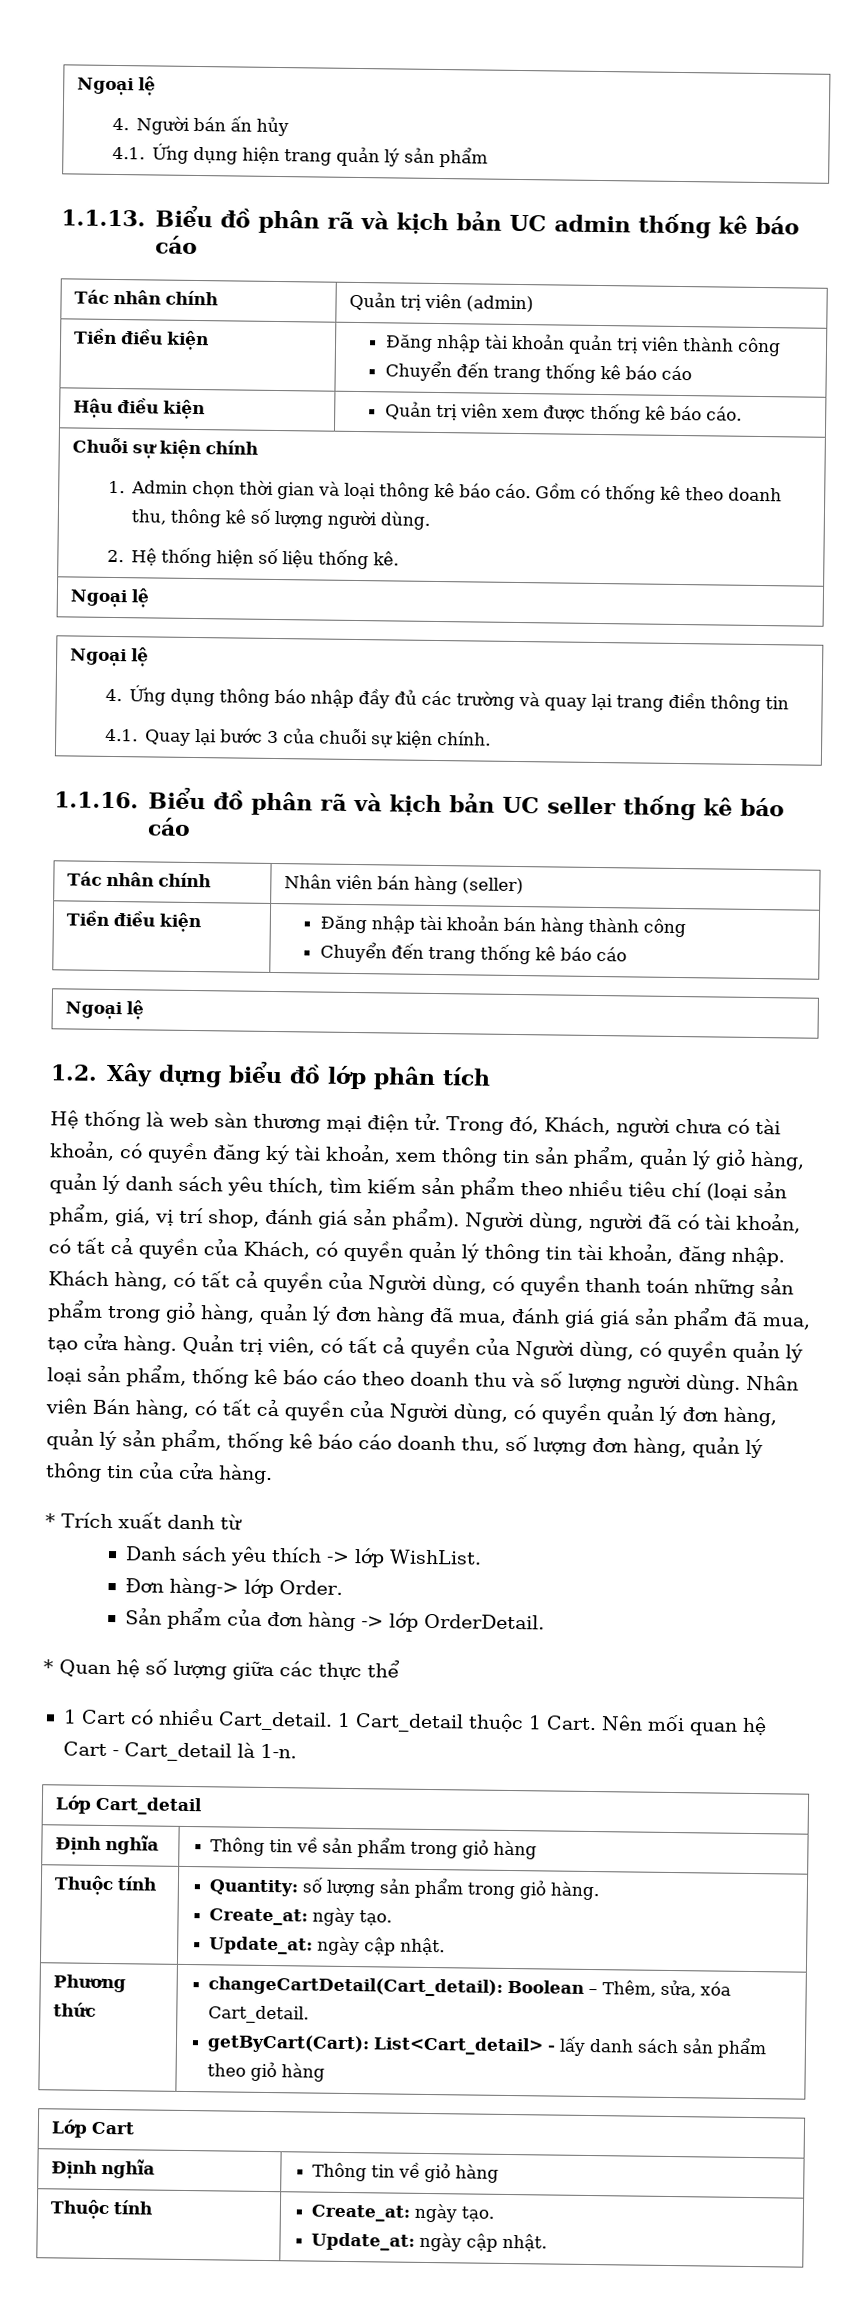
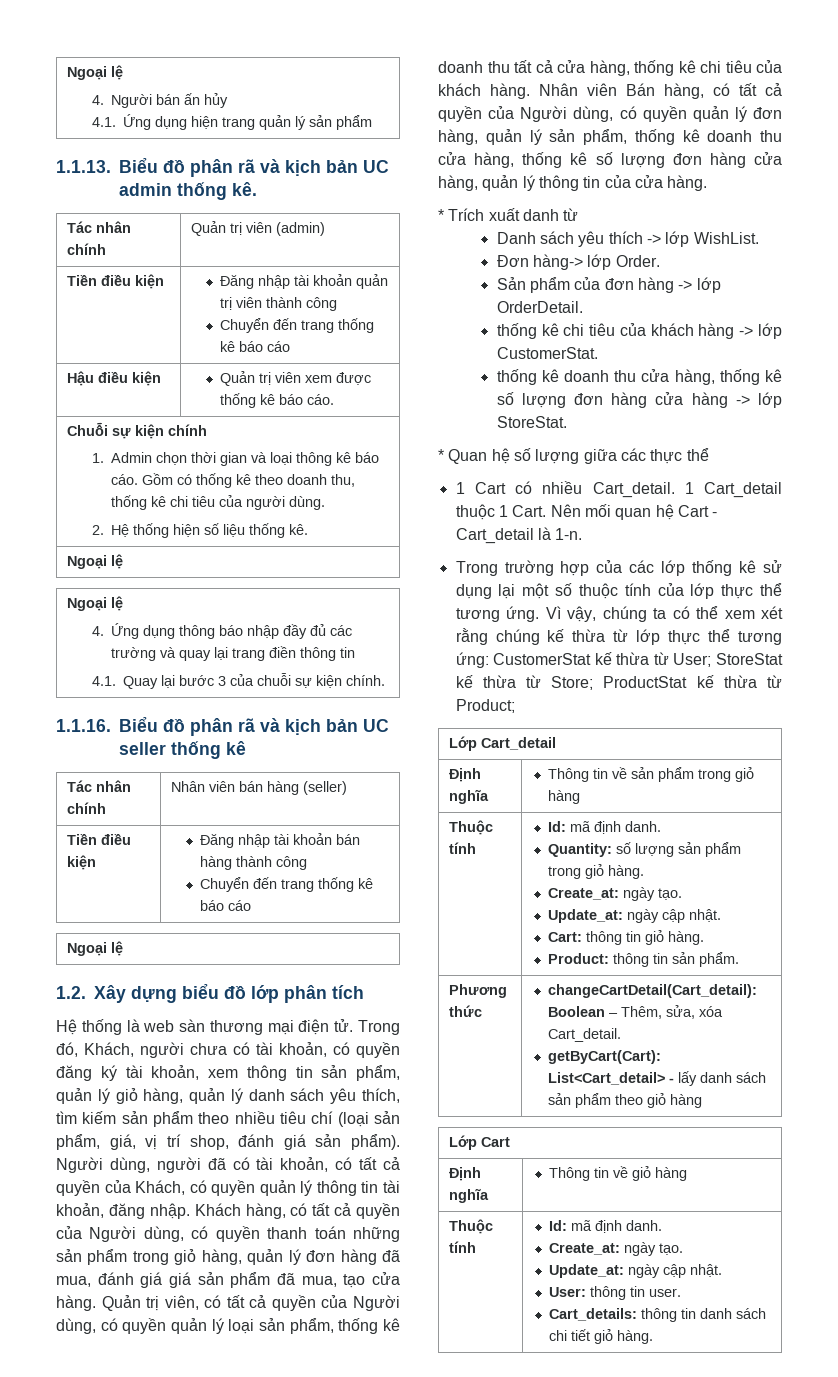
- 1.1.13. Biểu đồ phân rã và kịch bản UC admin thống kê báo cáo
+ 1.1.13. Biểu đồ phân rã và kịch bản UC admin thống kê.
  Chuỗi sự kiện chính
- 1. Admin chọn thời gian và loại thông kê báo cáo. Gồm có thống kê theo doanh thu, thông kê số lượng người dùng.
+ 1. Admin chọn thời gian và loại thông kê báo cáo. Gồm có thống kê theo doanh thu, thống kê chi tiêu của người dùng.
- 1.1.16. Biểu đồ phân rã và kịch bản UC seller thống kê báo cáo
+ 1.1.16. Biểu đồ phân rã và kịch bản UC seller thống kê
- Quản trị viên, có tất cả quyền của Người dùng, có quyền quản lý loại sản phẩm, thống kê báo cáo theo doanh thu và số lượng người dùng.
+ Quản trị viên, có tất cả quyền của Người dùng, có quyền quản lý loại sản phẩm, thống kê doanh thu tất cả cửa hàng, thống kê chi tiêu của khách hàng.
- Nhân viên Bán hàng, có tất cả quyền của Người dùng, có quyền quản lý đơn hàng, quản lý sản phẩm, thống kê báo cáo doanh thu, số lượng đơn hàng, quản lý thông tin của cửa hàng.
+ Nhân viên Bán hàng, có tất cả quyền của Người dùng, có quyền quản lý đơn hàng, quản lý sản phẩm, thống kê doanh thu cửa hàng, thống kê số lượng đơn hàng cửa hàng, quản lý thông tin của cửa hàng.
+ thống kê chi tiêu của khách hàng -> lớp CustomerStat.
+ thống kê doanh thu cửa hàng, thống kê số lượng đơn hàng cửa hàng -> lớp StoreStat.
+ Trong trường hợp của các lớp thống kê sử dụng lại một số thuộc tính của lớp thực thể tương ứng. Vì vậy, chúng ta có thể xem xét rằng chúng kế thừa từ lớp thực thể tương ứng: CustomerStat kế thừa từ User; StoreStat kế thừa từ Store; ProductStat kế thừa từ Product;
  Định nghĩa | Thông tin về sản phẩm trong giỏ hàng
- Thuộc tính | Quantity: số lượng sản phẩm trong giỏ hàng.
+ Thuộc tính | Id: mã định danh.
+ Quantity: số lượng sản phẩm trong giỏ hàng.
  Create_at: ngày tạo.
  Update_at: ngày cập nhật.
+ Cart: thông tin giỏ hàng.
+ Product: thông tin sản phẩm.
  Định nghĩa | Thông tin về giỏ hàng
- Thuộc tính | Create_at: ngày tạo.
+ Thuộc tính | Id: mã định danh.
+ Create_at: ngày tạo.
  Update_at: ngày cập nhật.
+ User: thông tin user.
+ Cart_details: thông tin danh sách chi tiết giỏ hàng.

